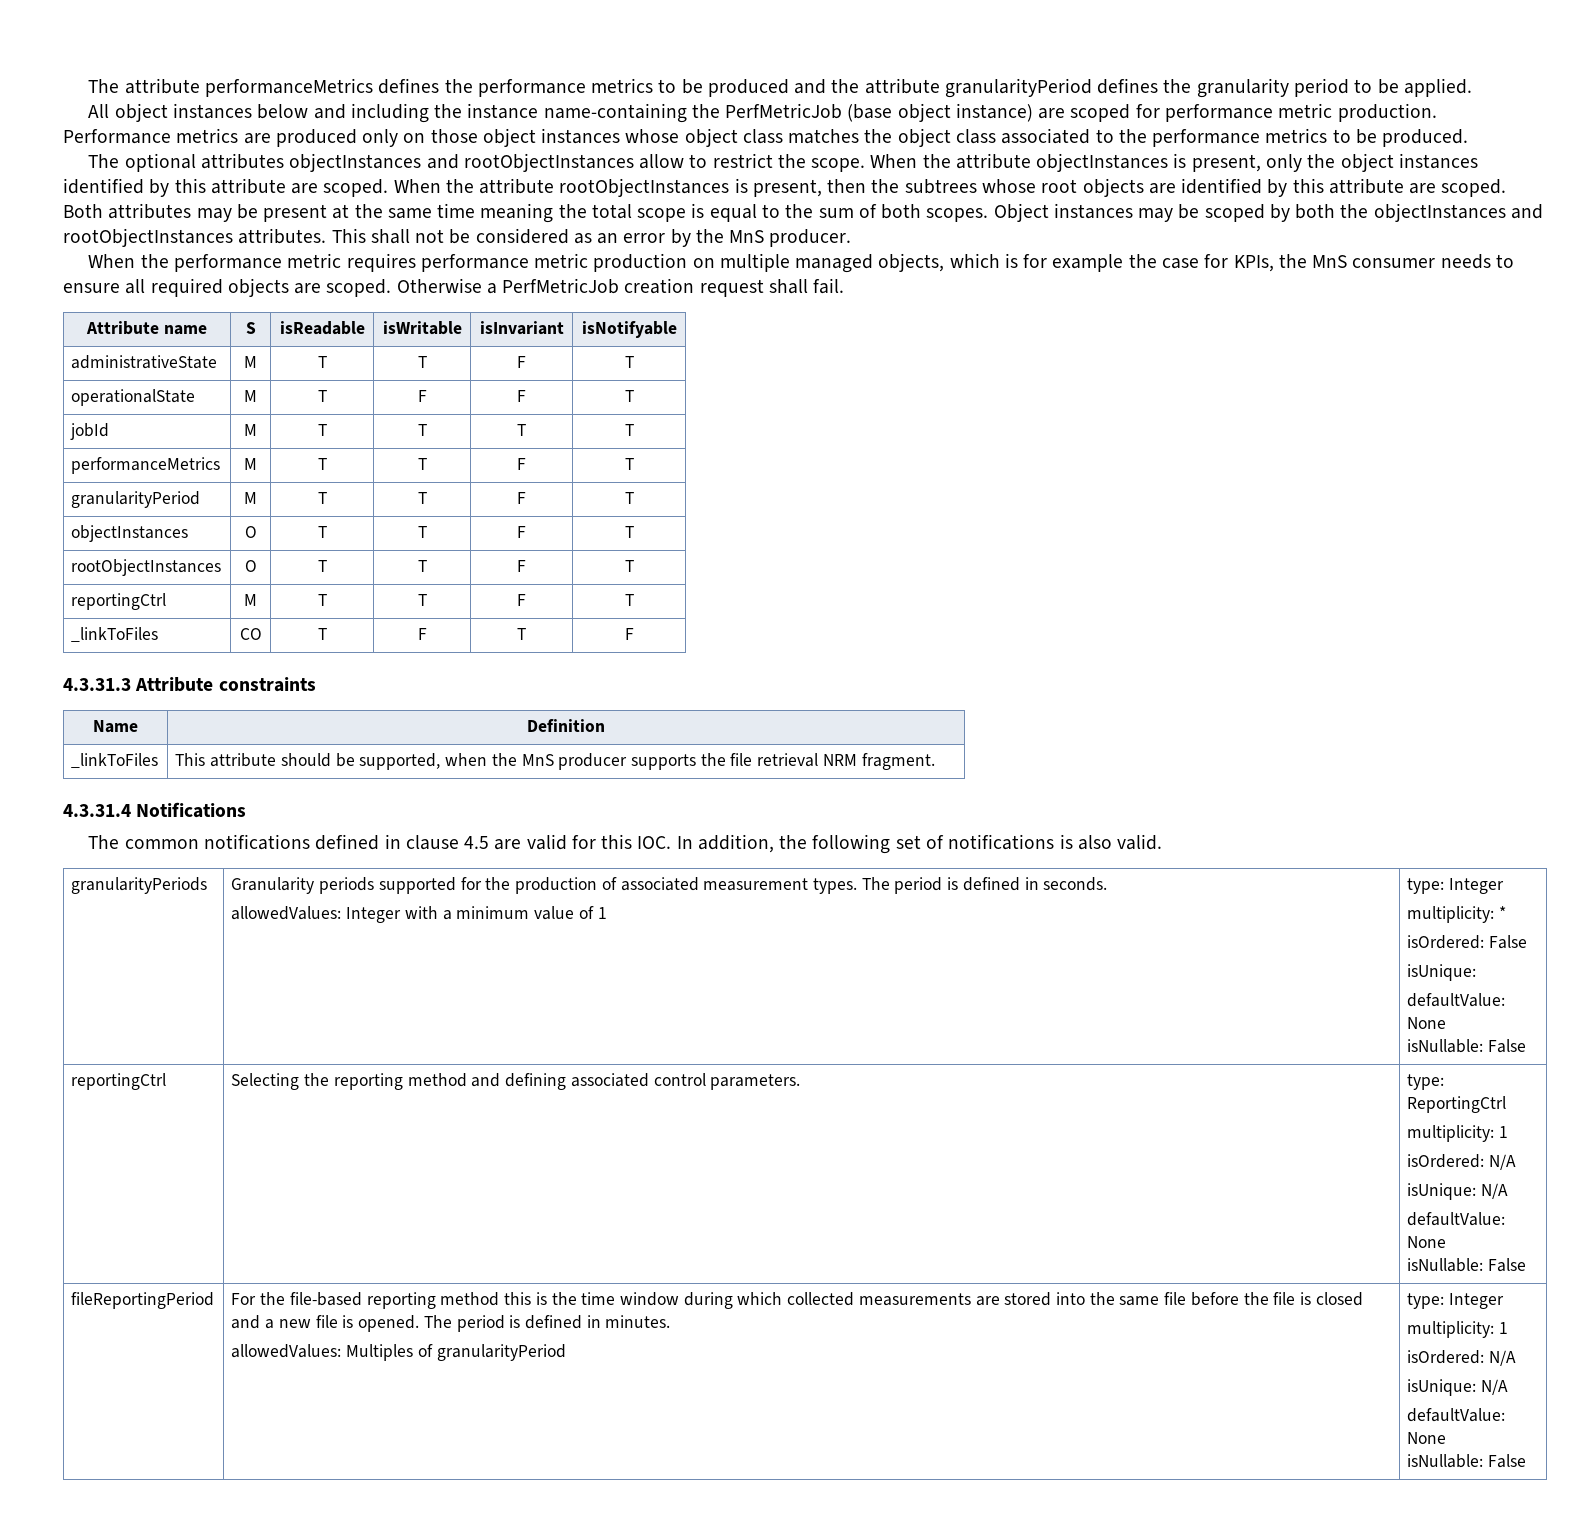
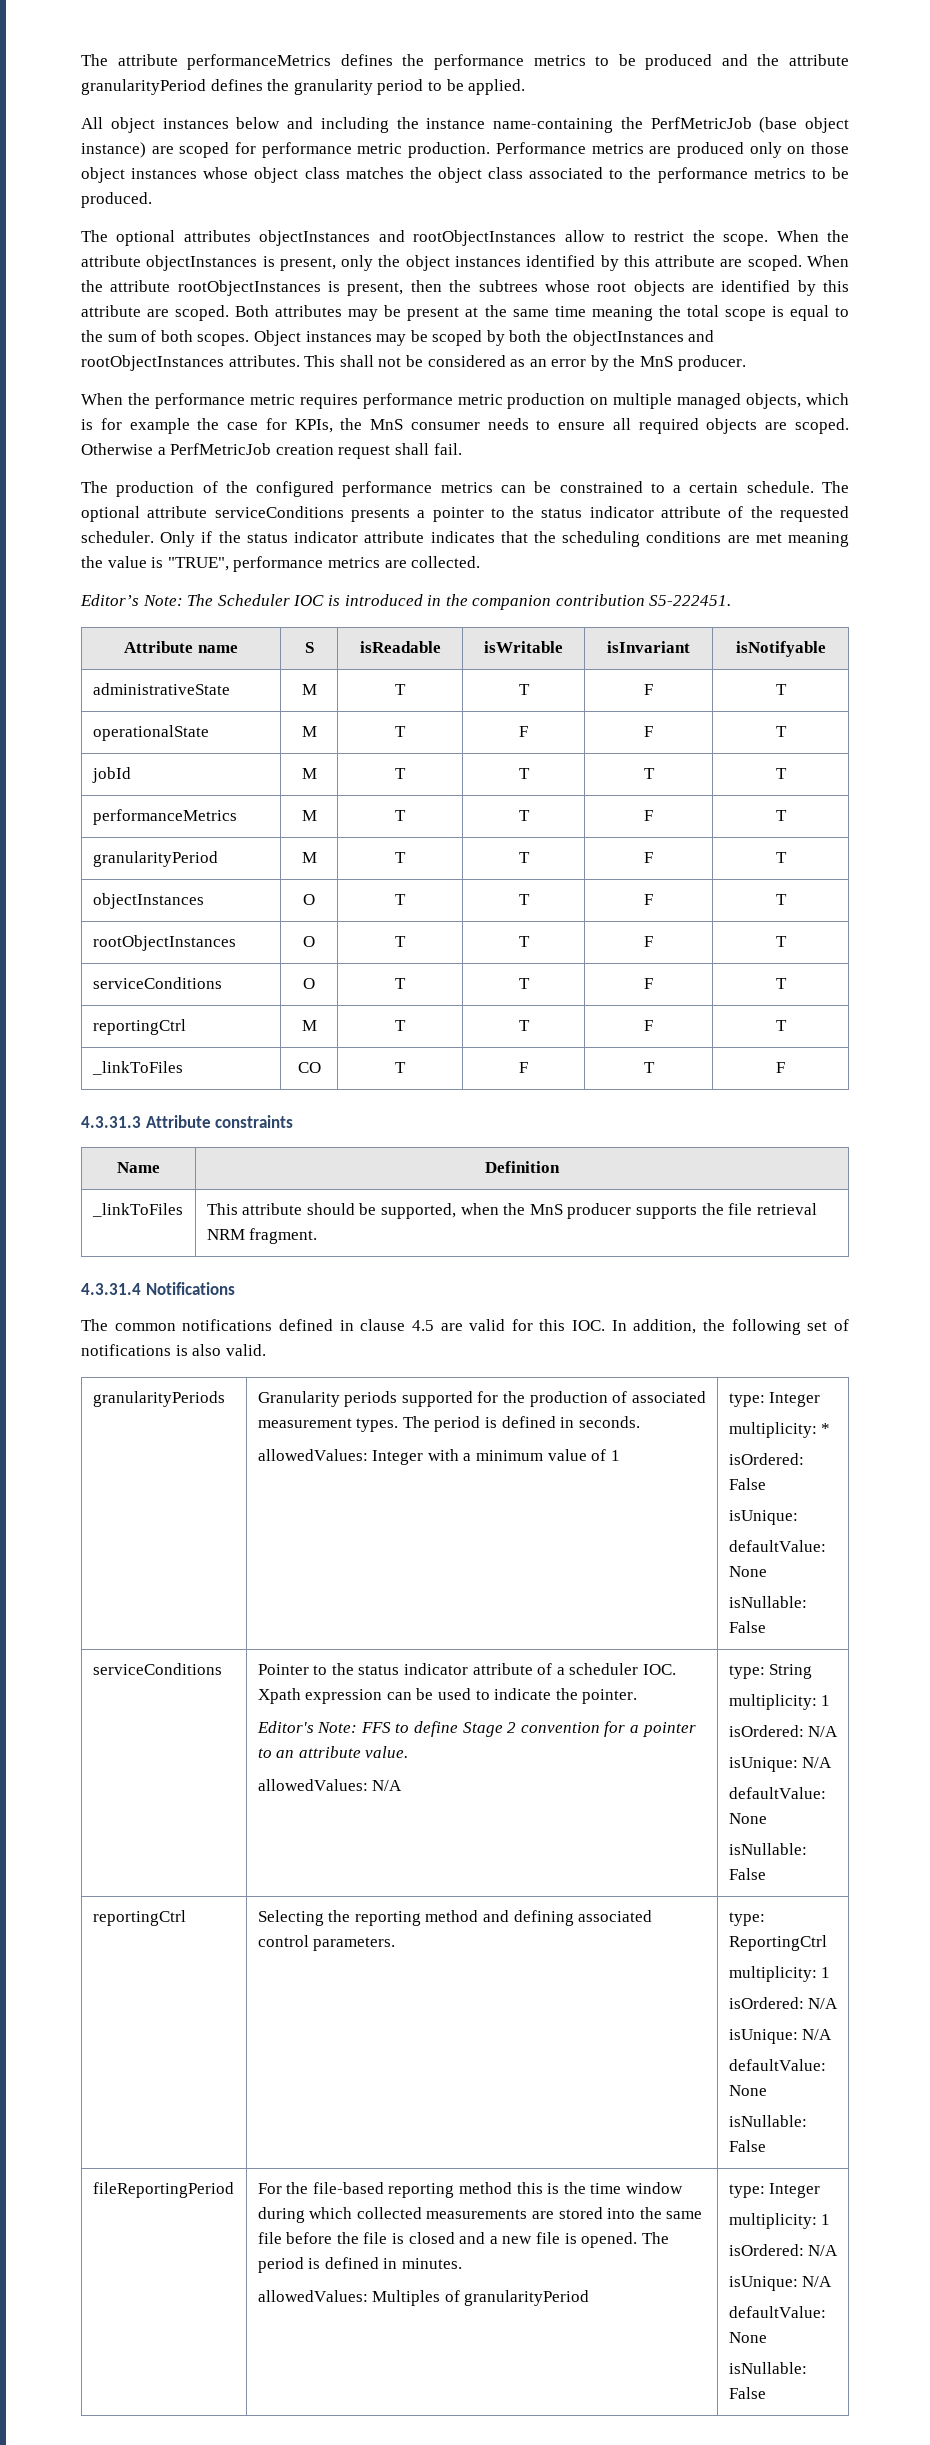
+ The production of the configured performance metrics can be constrained to a certain schedule. The optional attribute serviceConditions presents a pointer to the status indicator attribute of the requested scheduler. Only if the status indicator attribute indicates that the scheduling conditions are met meaning the value is "TRUE", performance metrics are collected.
+ Editor’s Note: The Scheduler IOC is introduced in the companion contribution S5-222451.
+ serviceConditions | O | T | T | F | T
+ serviceConditions | Pointer to the status indicator attribute of a scheduler IOC. Xpath expression can be used to indicate the pointer.
+ Editor's Note: FFS to define Stage 2 convention for a pointer to an attribute value.
+ allowedValues: N/A | type: String
+ multiplicity: 1
+ isOrdered: N/A
+ isUnique: N/A
+ defaultValue: None
+ isNullable: False

